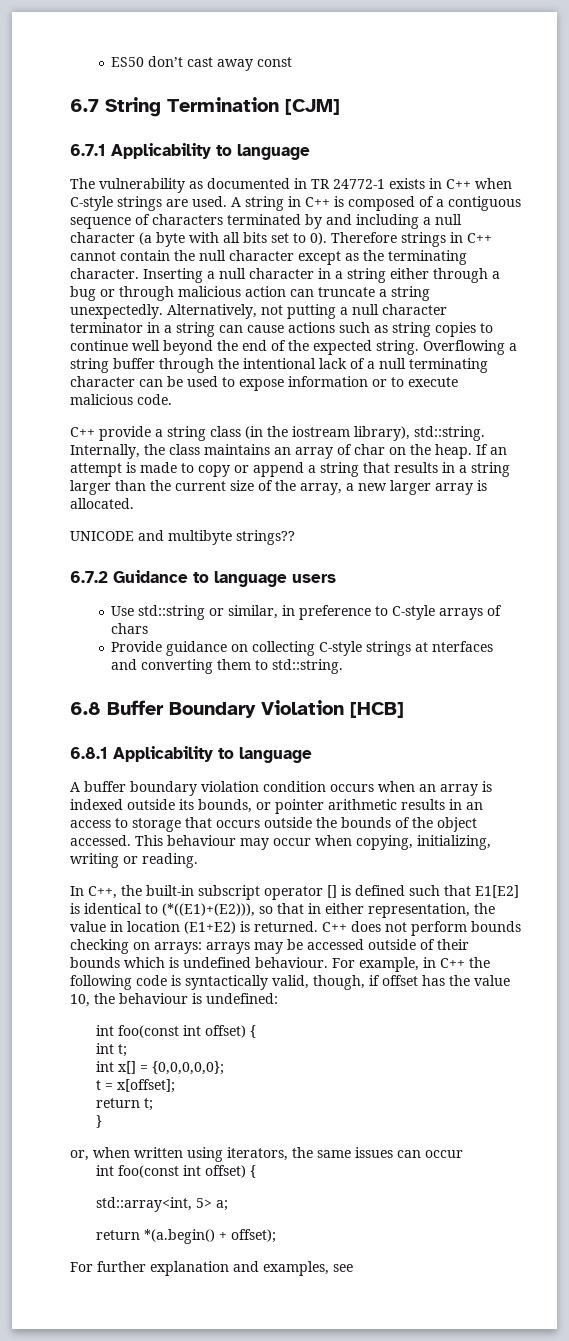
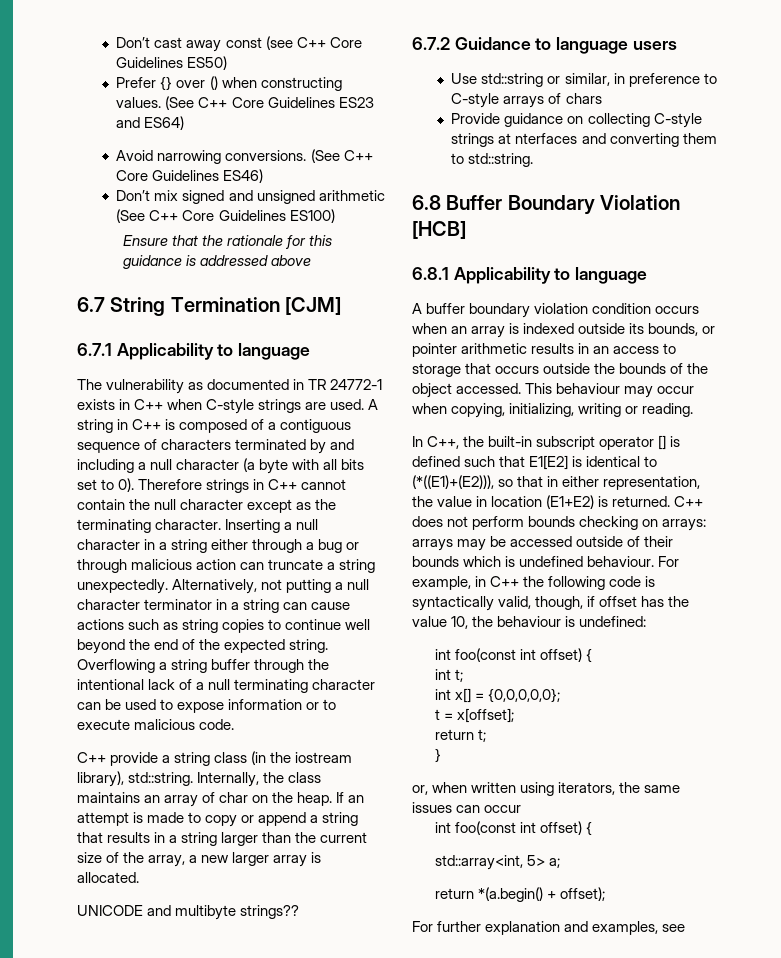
- ES50 don’t cast away const
+ Don’t cast away const (see C++ Core Guidelines ES50)
+ Prefer {} over () when constructing values. (See C++ Core Guidelines ES23 and ES64)
+ Avoid narrowing conversions. (See C++ Core Guidelines ES46)
+ Don’t mix signed and unsigned arithmetic (See C++ Core Guidelines ES100)
+ Ensure that the rationale for this guidance is addressed above

